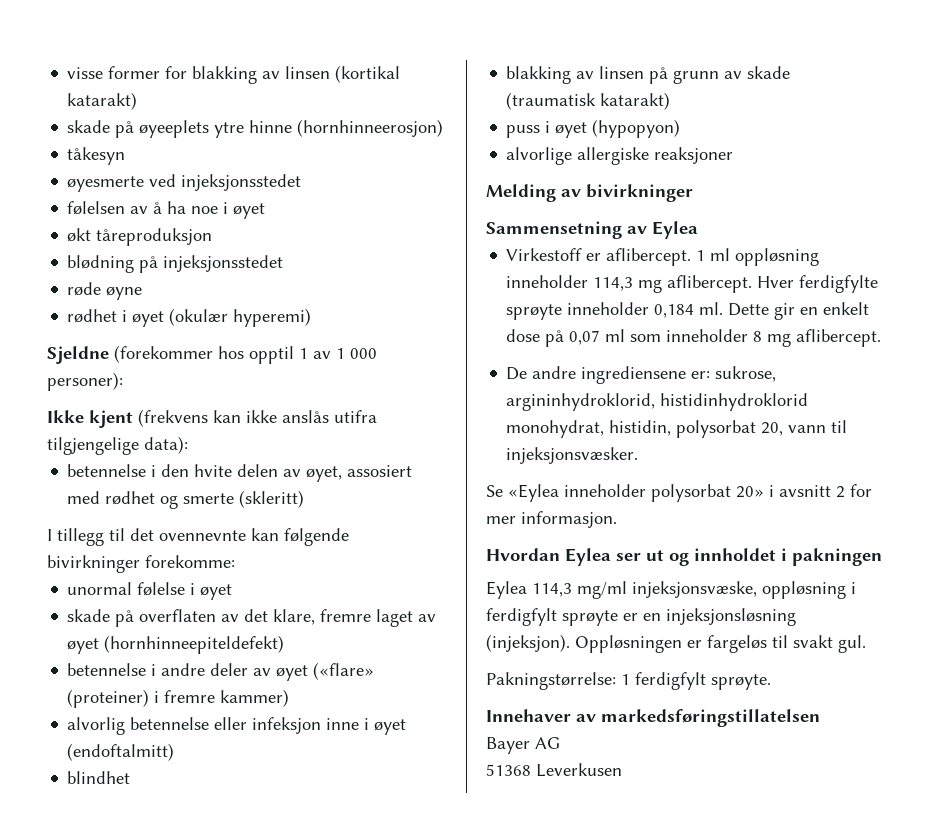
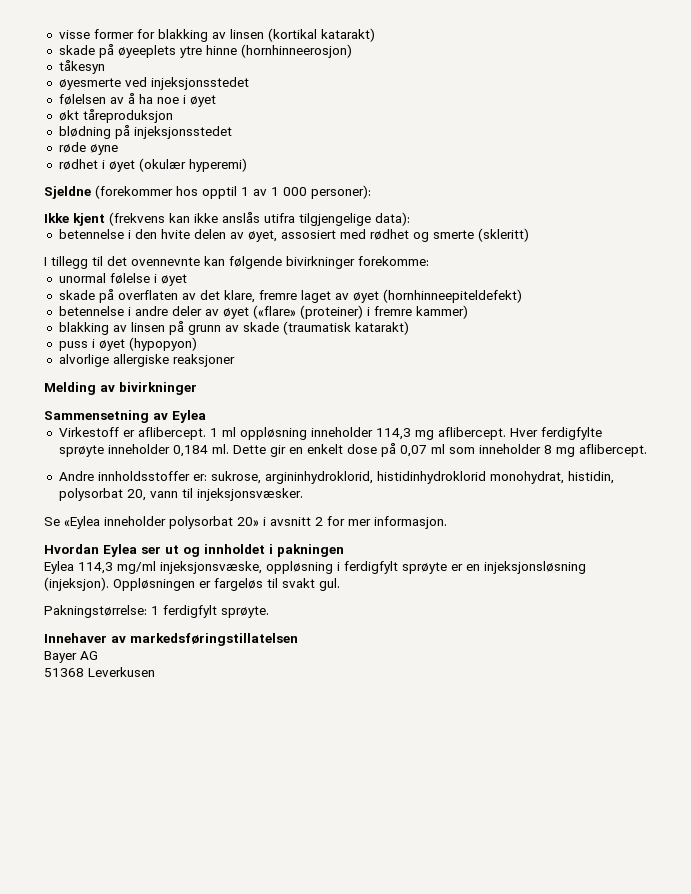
- alvorlig betennelse eller infeksjon inne i øyet (endoftalmitt)
- blindhet
- De andre ingrediensene er: sukrose, argininhydroklorid, histidinhydroklorid monohydrat, histidin, polysorbat 20, vann til injeksjonsvæsker.
+ Andre innholdsstoffer er: sukrose, argininhydroklorid, histidinhydroklorid monohydrat, histidin, polysorbat 20, vann til injeksjonsvæsker.

